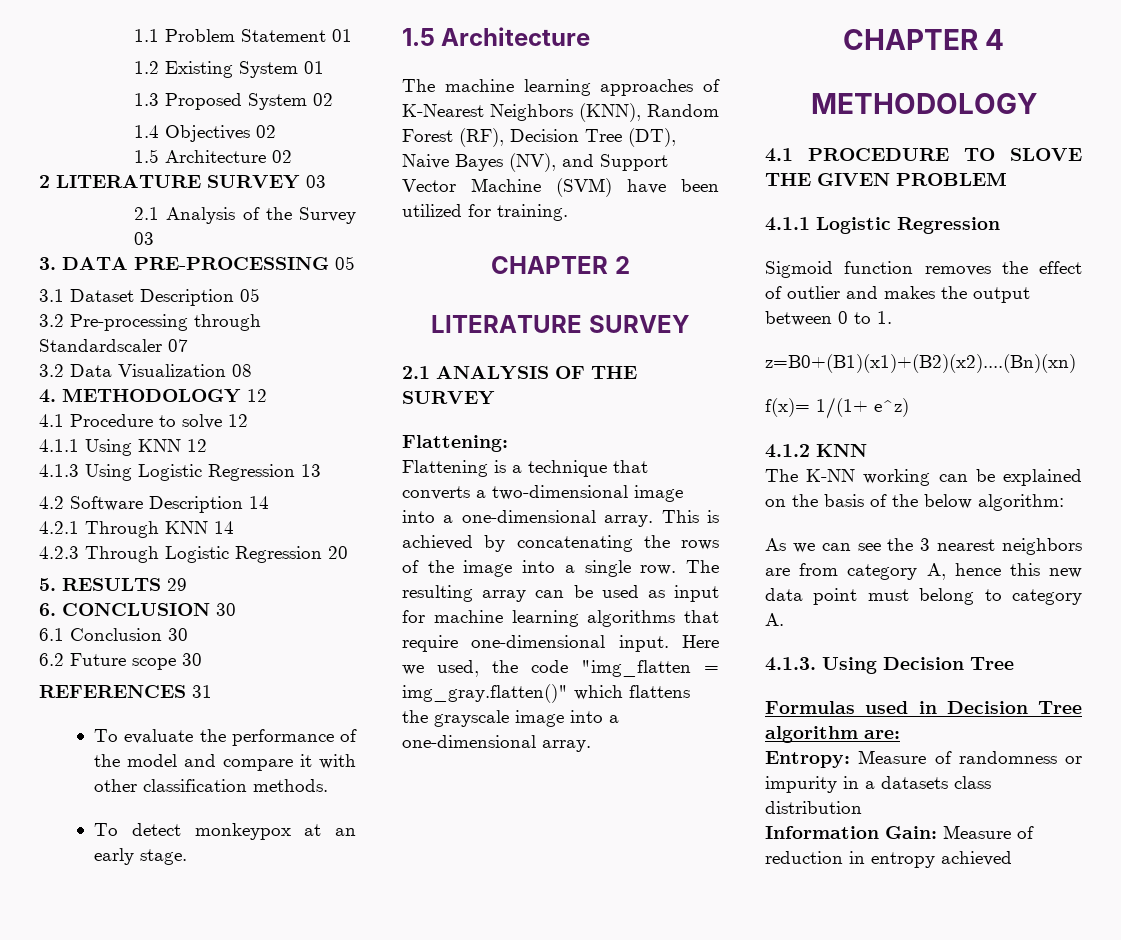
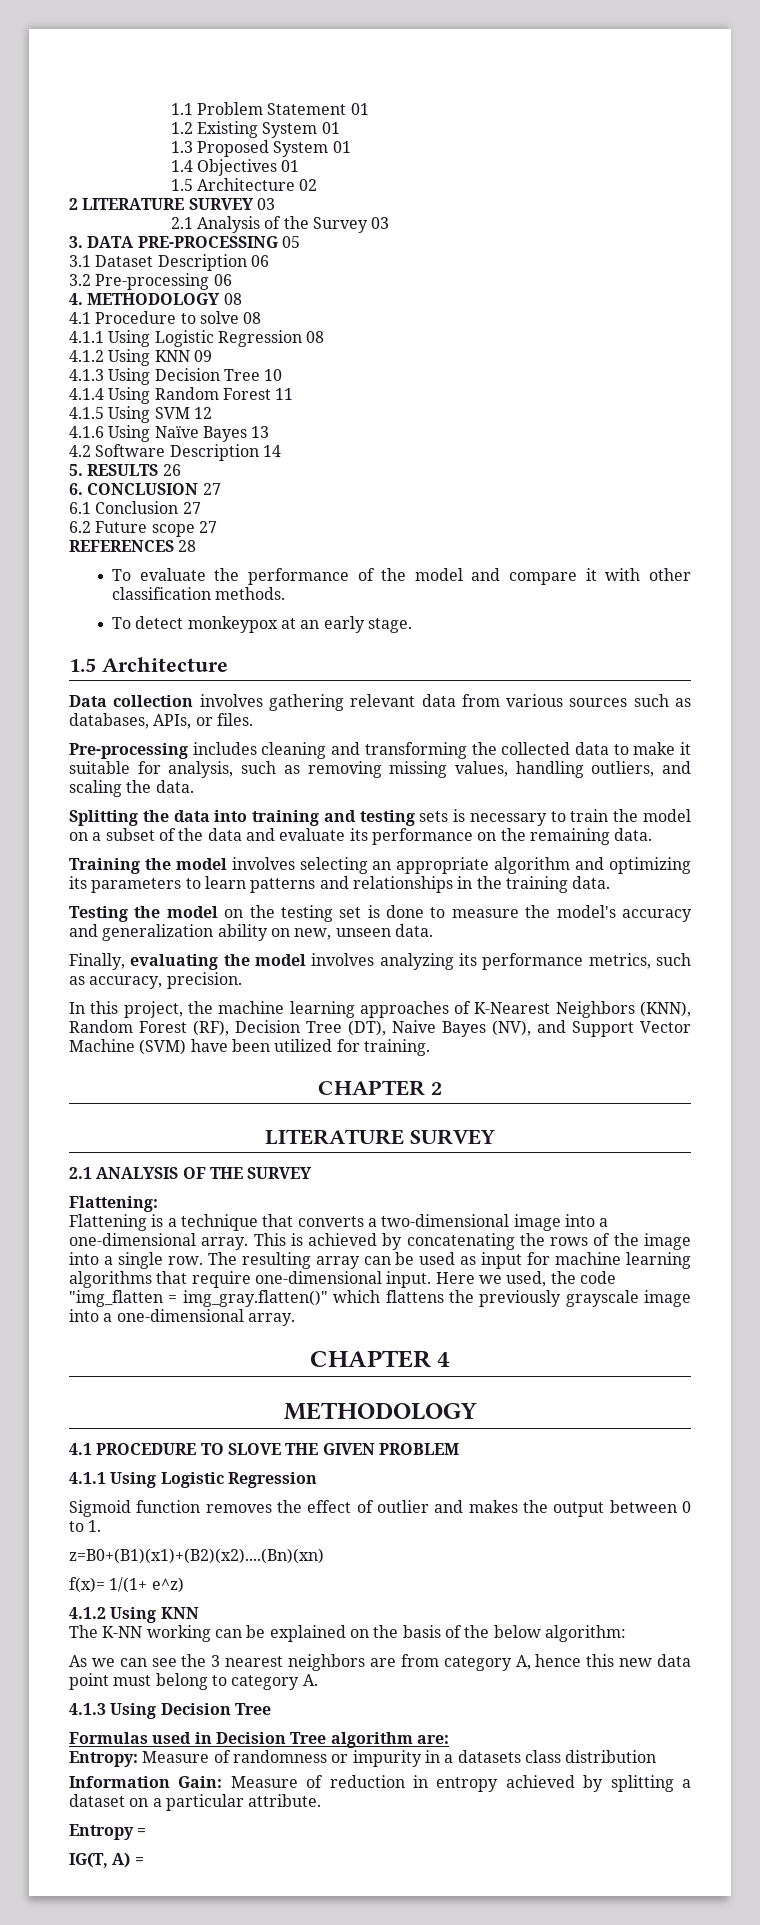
- 1.3 Proposed System 02
+ 1.3 Proposed System 01
- 1.4 Objectives 02
+ 1.4 Objectives 01
- 3.1 Dataset Description 05
+ 3.1 Dataset Description 06
- 3.2 Pre-processing through Standardscaler 07
- 3.2 Data Visualization 08
+ 3.2 Pre-processing 06
- 4. METHODOLOGY 12
+ 4. METHODOLOGY 08
- 4.1 Procedure to solve 12
- 4.1.1 Using KNN 12
- 4.1.3 Using Logistic Regression 13
+ 4.1 Procedure to solve 08
+ 4.1.1 Using Logistic Regression 08
+ 4.1.2 Using KNN 09
+ 4.1.3 Using Decision Tree 10
+ 4.1.4 Using Random Forest 11
+ 4.1.5 Using SVM 12
+ 4.1.6 Using Naïve Bayes 13
- 4.2.1 Through KNN 14
- 4.2.3 Through Logistic Regression 20
- 5. RESULTS 29
+ 5. RESULTS 26
- 6. CONCLUSION 30
+ 6. CONCLUSION 27
- 6.1 Conclusion 30
+ 6.1 Conclusion 27
- 6.2 Future scope 30
+ 6.2 Future scope 27
- REFERENCES 31
+ REFERENCES 28
- The machine learning approaches of K-Nearest Neighbors (KNN), Random Forest (RF), Decision Tree (DT), Naive Bayes (NV), and Support Vector Machine (SVM) have been utilized for training.
+ Data collection involves gathering relevant data from various sources such as databases, APIs, or files.
+ Pre-processing includes cleaning and transforming the collected data to make it suitable for analysis, such as removing missing values, handling outliers, and scaling the data.
+ Splitting the data into training and testing sets is necessary to train the model on a subset of the data and evaluate its performance on the remaining data.
+ Training the model involves selecting an appropriate algorithm and optimizing its parameters to learn patterns and relationships in the training data.
+ Testing the model on the testing set is done to measure the model's accuracy and generalization ability on new, unseen data.
+ Finally, evaluating the model involves analyzing its performance metrics, such as accuracy, precision.
+ In this project, the machine learning approaches of K-Nearest Neighbors (KNN), Random Forest (RF), Decision Tree (DT), Naive Bayes (NV), and Support Vector Machine (SVM) have been utilized for training.
- Here we used, the code "img_flatten = img_gray.flatten()" which flattens the grayscale image into a one-dimensional array.
+ Here we used, the code "img_flatten = img_gray.flatten()" which flattens the previously grayscale image into a one-dimensional array.
  4.1 PROCEDURE TO SLOVE THE GIVEN PROBLEM
- 4.1.1 Logistic Regression
+ 4.1.1 Using Logistic Regression
  f(x)= 1/(1+ e^z)
- 4.1.2 KNN
+ 4.1.2 Using KNN
  As we can see the 3 nearest neighbors are from category A, hence this new data point must belong to category A.
- 4.1.3. Using Decision Tree
+ 4.1.3 Using Decision Tree
- Information Gain: Measure of reduction in entropy achieved
+ Information Gain: Measure of reduction in entropy achieved by splitting a dataset on a particular attribute.
+ Entropy =
+ IG(T, A) =

